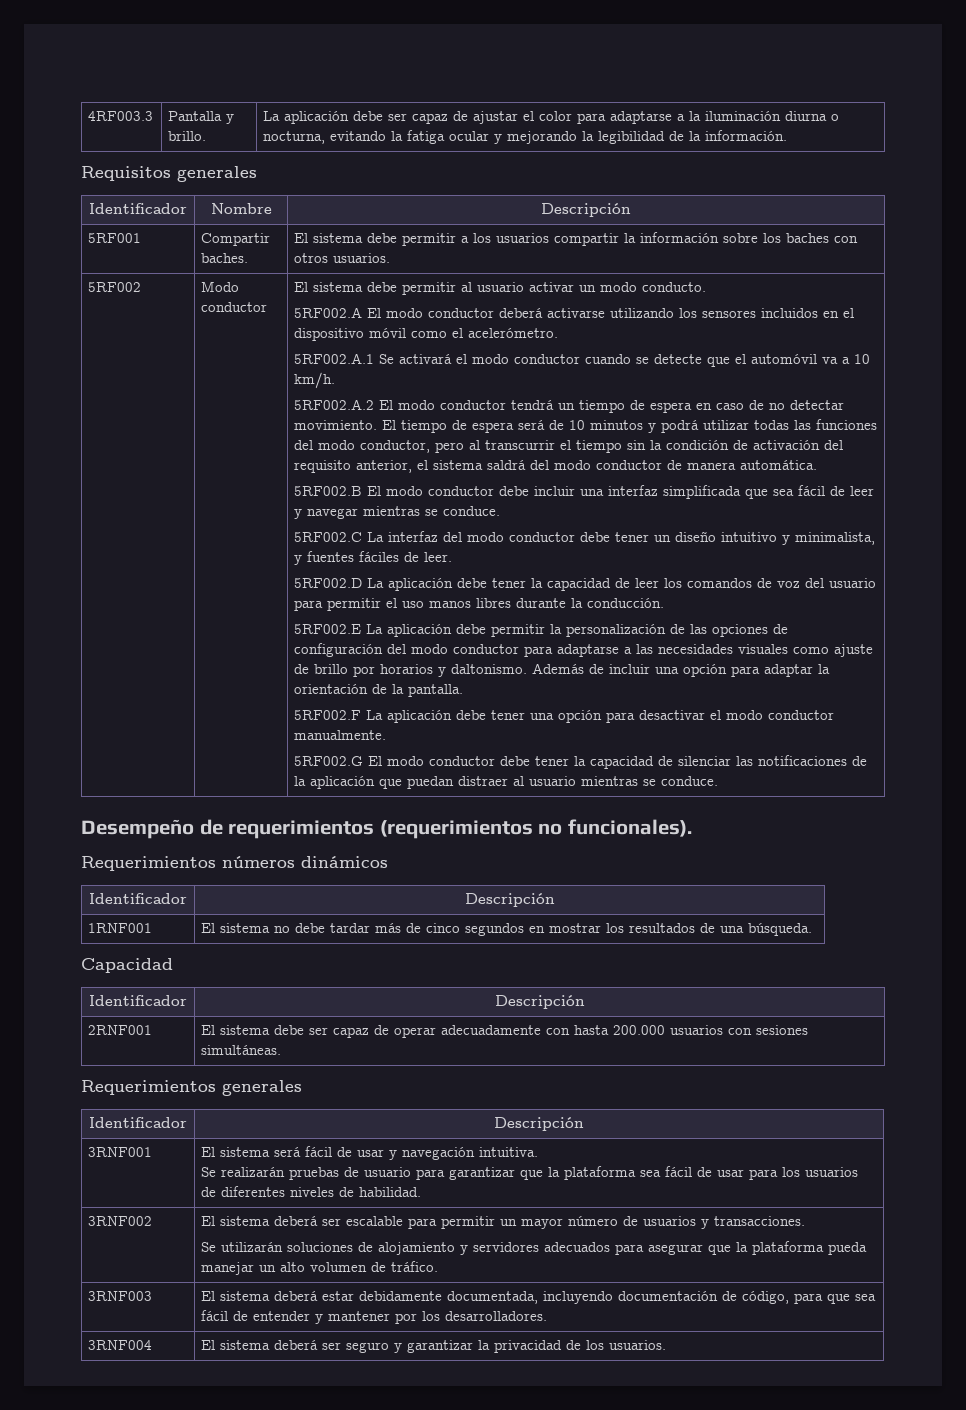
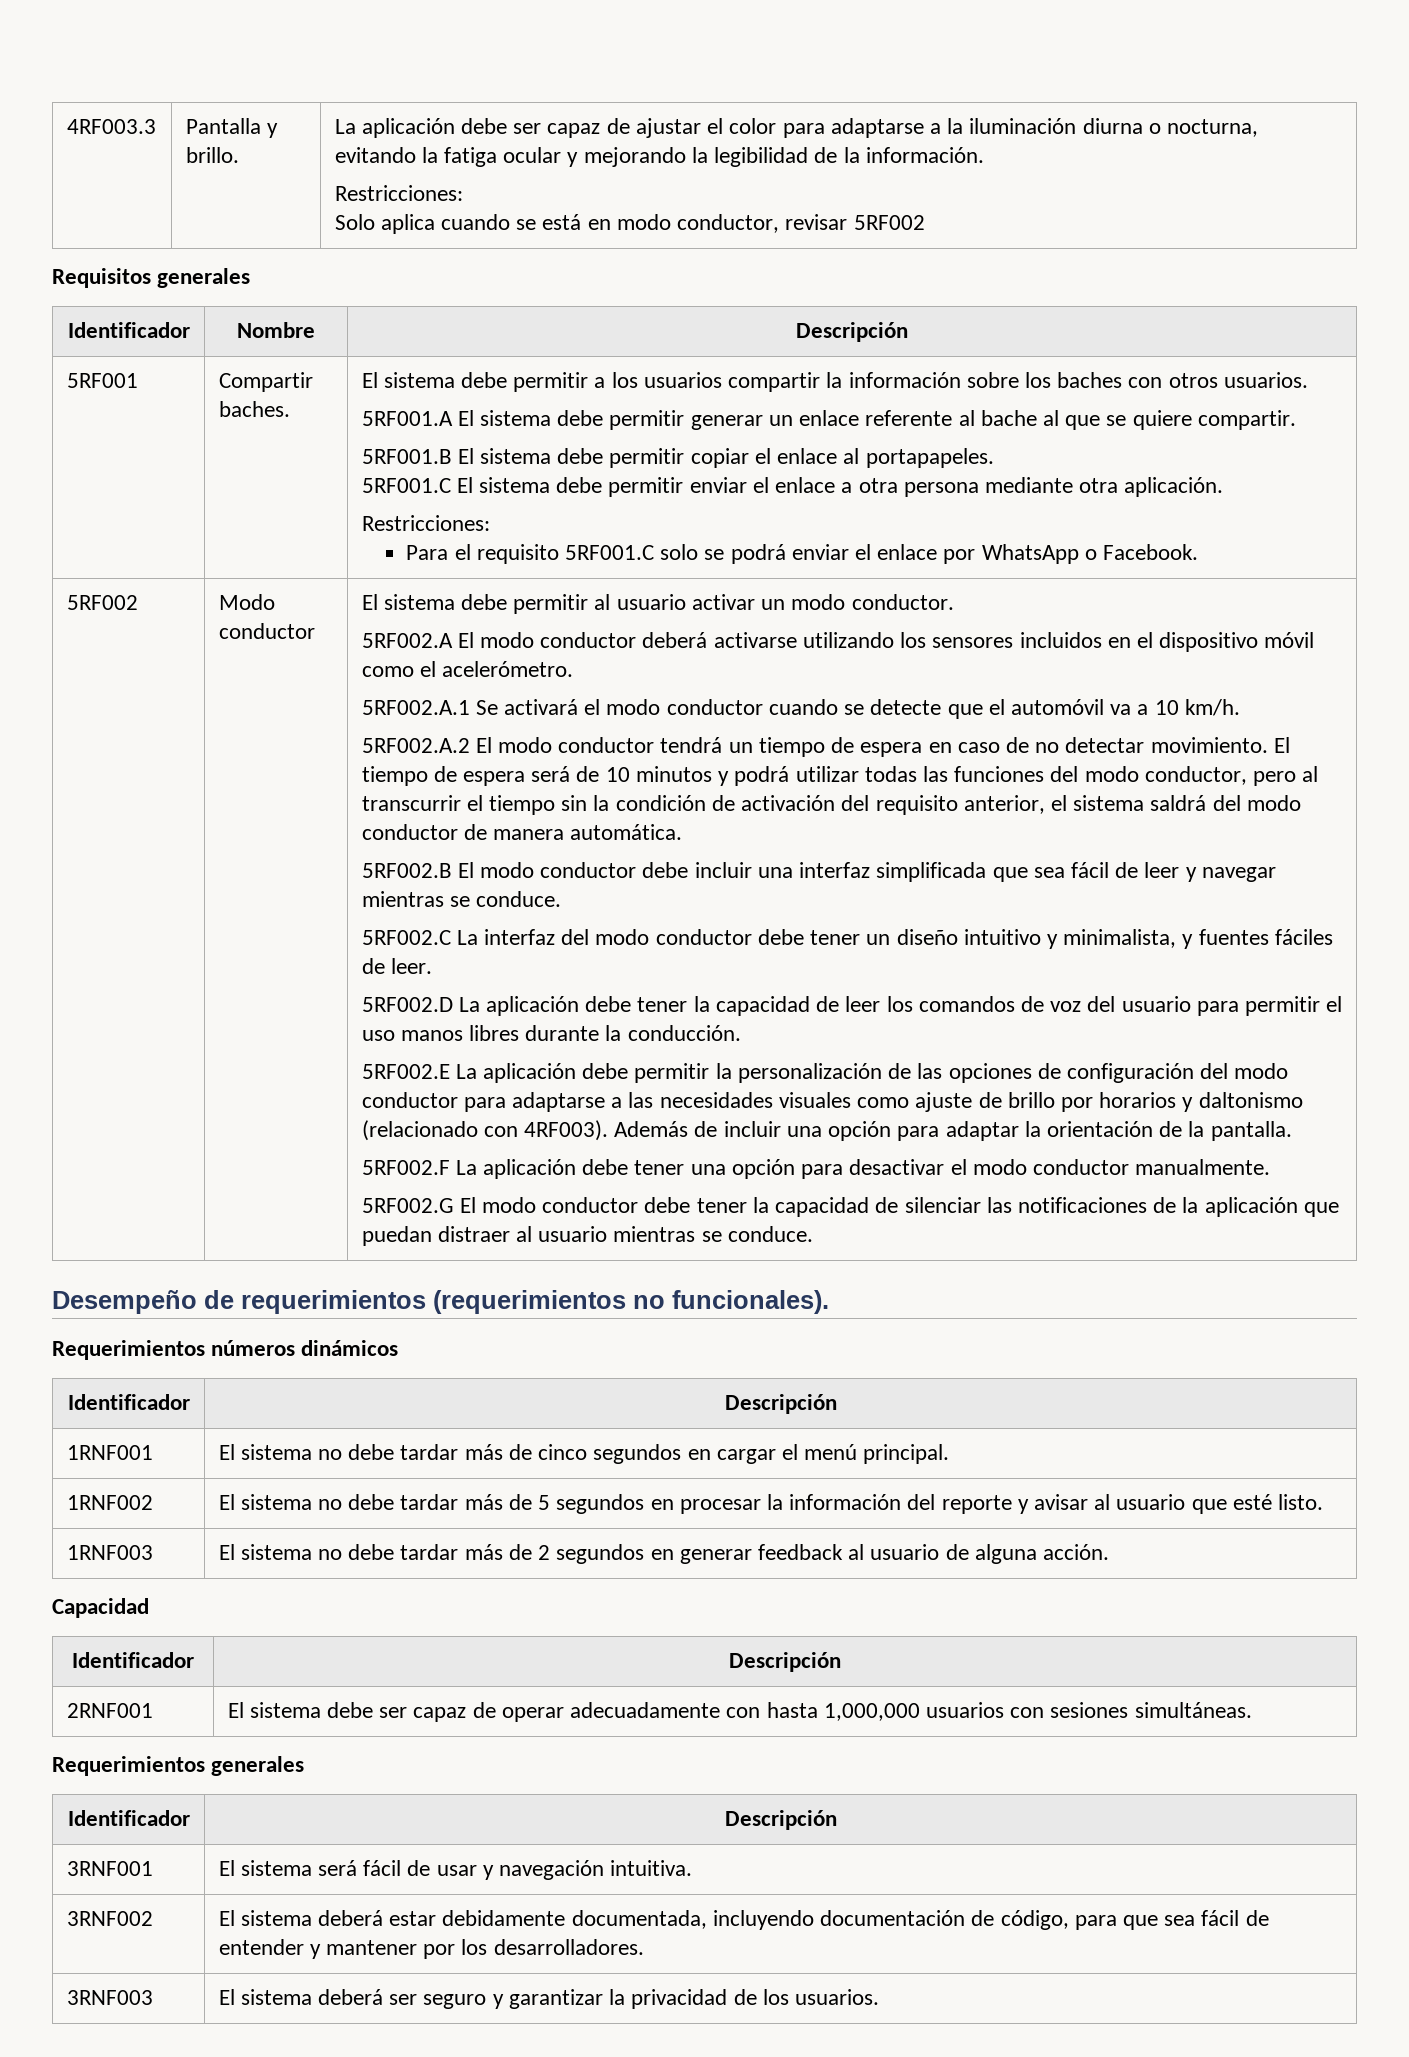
  La aplicación debe ser capaz de ajustar el color para adaptarse a la iluminación diurna o nocturna, evitando la fatiga ocular y mejorando la legibilidad de la información.
+ Restricciones:
+ Solo aplica cuando se está en modo conductor, revisar 5RF002
+ 5RF001.A El sistema debe permitir generar un enlace referente al bache al que se quiere compartir.
+ 5RF001.B El sistema debe permitir copiar el enlace al portapapeles.
+ 5RF001.C El sistema debe permitir enviar el enlace a otra persona mediante otra aplicación.
+ Restricciones:
+ Para el requisito 5RF001.C solo se podrá enviar el enlace por WhatsApp o Facebook.
- El sistema debe permitir al usuario activar un modo conducto.
+ El sistema debe permitir al usuario activar un modo conductor.
- 5RF002.E La aplicación debe permitir la personalización de las opciones de configuración del modo conductor para adaptarse a las necesidades visuales como ajuste de brillo por horarios y daltonismo.
+ 5RF002.E La aplicación debe permitir la personalización de las opciones de configuración del modo conductor para adaptarse a las necesidades visuales como ajuste de brillo por horarios y daltonismo (relacionado con 4RF003).
- 1RNF001 | El sistema no debe tardar más de cinco segundos en mostrar los resultados de una búsqueda.
+ 1RNF001 | El sistema no debe tardar más de cinco segundos en cargar el menú principal.
+ 1RNF002 | El sistema no debe tardar más de 5 segundos en procesar la información del reporte y avisar al usuario que esté listo.
+ 1RNF003 | El sistema no debe tardar más de 2 segundos en generar feedback al usuario de alguna acción.
- 2RNF001 | El sistema debe ser capaz de operar adecuadamente con hasta 200.000 usuarios con sesiones simultáneas.
+ 2RNF001 | El sistema debe ser capaz de operar adecuadamente con hasta 1,000,000 usuarios con sesiones simultáneas.
  3RNF001 | El sistema será fácil de usar y navegación intuitiva.
- Se realizarán pruebas de usuario para garantizar que la plataforma sea fácil de usar para los usuarios de diferentes niveles de habilidad.
- 3RNF002 | El sistema deberá ser escalable para permitir un mayor número de usuarios y transacciones.
- Se utilizarán soluciones de alojamiento y servidores adecuados para asegurar que la plataforma pueda manejar un alto volumen de tráfico.
- 3RNF003 | El sistema deberá estar debidamente documentada, incluyendo documentación de código, para que sea fácil de entender y mantener por los desarrolladores.
+ 3RNF002 | El sistema deberá estar debidamente documentada, incluyendo documentación de código, para que sea fácil de entender y mantener por los desarrolladores.
- 3RNF004 | El sistema deberá ser seguro y garantizar la privacidad de los usuarios.
+ 3RNF003 | El sistema deberá ser seguro y garantizar la privacidad de los usuarios.

